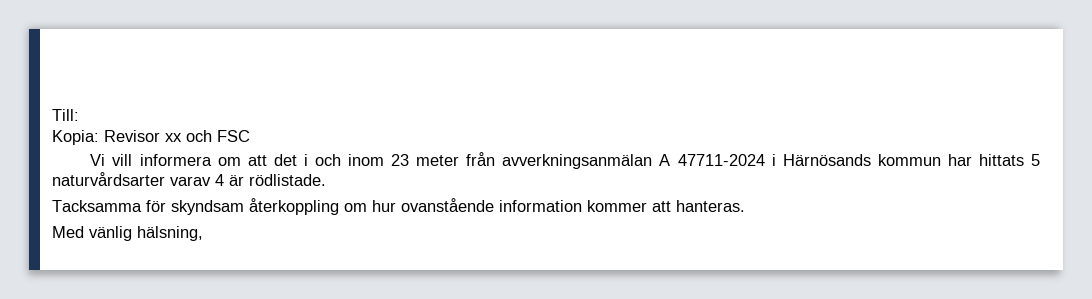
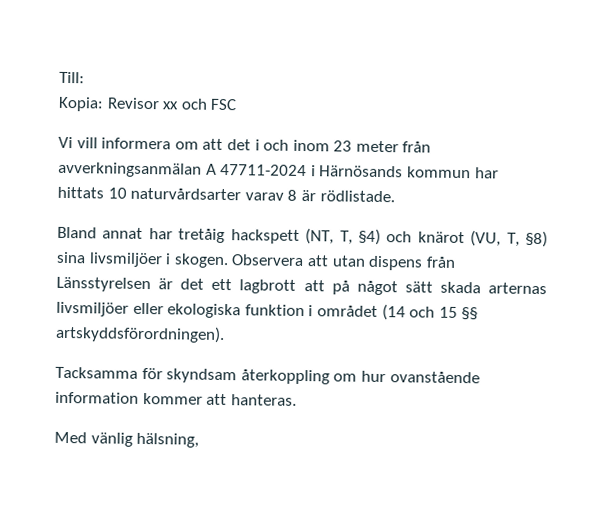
- Vi vill informera om att det i och inom 23 meter från avverkningsanmälan A 47711-2024 i Härnösands kommun har hittats 5 naturvårdsarter varav 4 är rödlistade.
+ Vi vill informera om att det i och inom 23 meter från avverkningsanmälan A 47711-2024 i Härnösands kommun har hittats 10 naturvårdsarter varav 8 är rödlistade.
+ Bland annat har tretåig hackspett (NT, T, §4) och knärot (VU, T, §8) sina livsmiljöer i skogen. Observera att utan dispens från Länsstyrelsen är det ett lagbrott att på något sätt skada arternas livsmiljöer eller ekologiska funktion i området (14 och 15 §§ artskyddsförordningen).

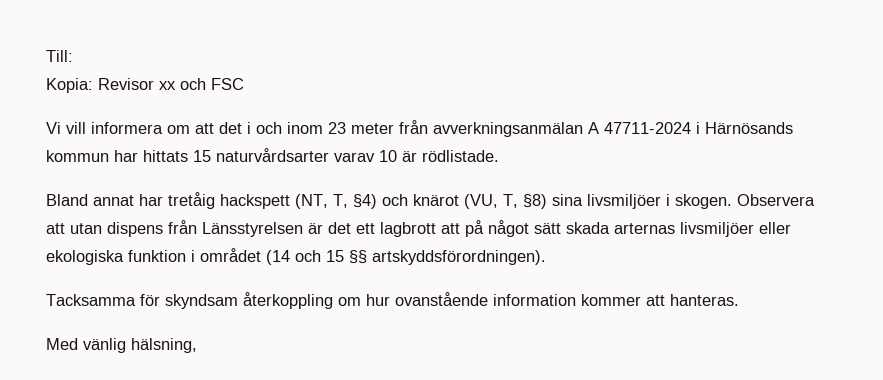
- Vi vill informera om att det i och inom 23 meter från avverkningsanmälan A 47711-2024 i Härnösands kommun har hittats 10 naturvårdsarter varav 8 är rödlistade.
+ Vi vill informera om att det i och inom 23 meter från avverkningsanmälan A 47711-2024 i Härnösands kommun har hittats 15 naturvårdsarter varav 10 är rödlistade.

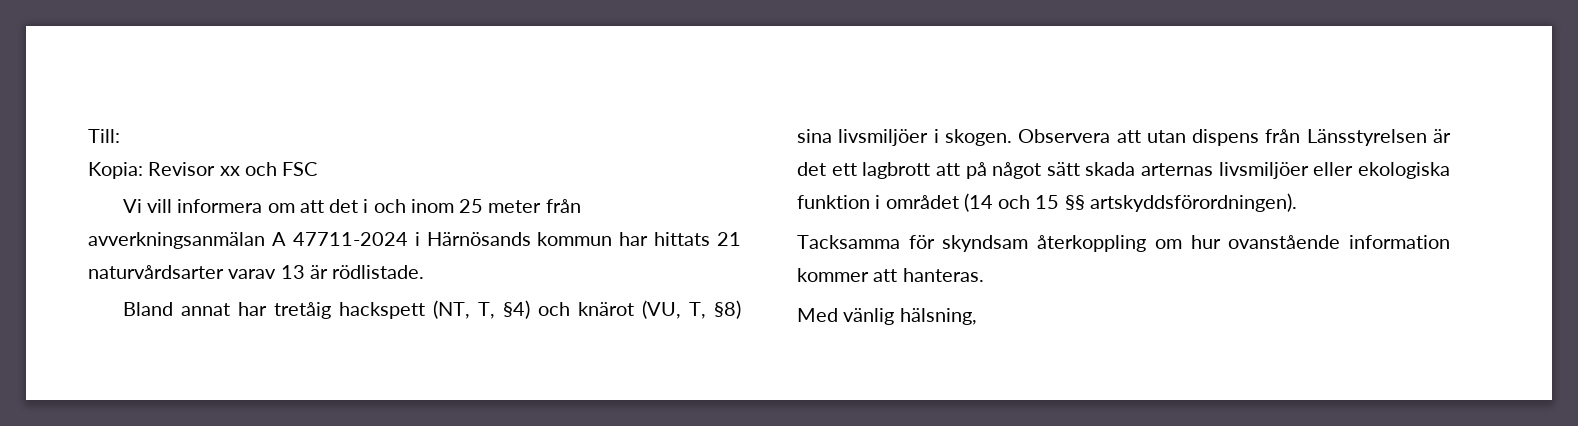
- Vi vill informera om att det i och inom 23 meter från avverkningsanmälan A 47711-2024 i Härnösands kommun har hittats 15 naturvårdsarter varav 10 är rödlistade.
+ Vi vill informera om att det i och inom 25 meter från avverkningsanmälan A 47711-2024 i Härnösands kommun har hittats 21 naturvårdsarter varav 13 är rödlistade.

